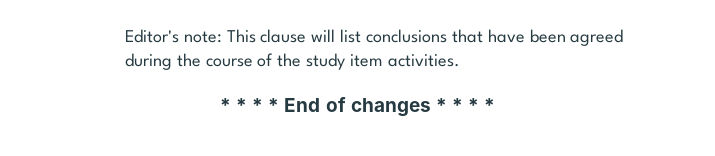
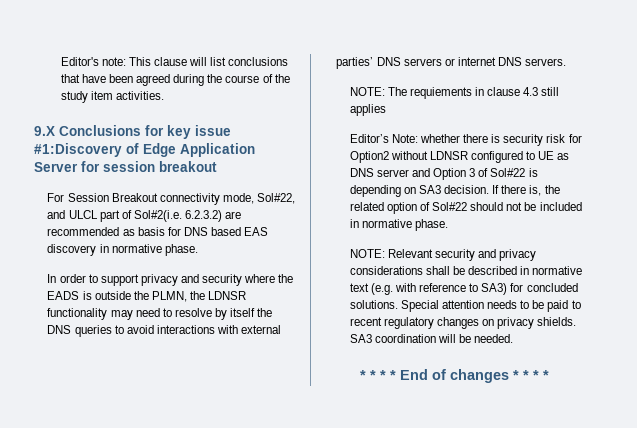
+ 9.X Conclusions for key issue #1:Discovery of Edge Application Server for session breakout
+ For Session Breakout connectivity mode, Sol#22, and ULCL part of Sol#2(i.e. 6.2.3.2) are recommended as basis for DNS based EAS discovery in normative phase.
+ In order to support privacy and security where the EADS is outside the PLMN, the LDNSR functionality may need to resolve by itself the DNS queries to avoid interactions with external parties’ DNS servers or internet DNS servers.
+ NOTE: The requiements in clause 4.3 still applies
+ Editor’s Note: whether there is security risk for Option2 without LDNSR configured to UE as DNS server and Option 3 of Sol#22 is depending on SA3 decision. If there is, the related option of Sol#22 should not be included in normative phase.
+ NOTE: Relevant security and privacy considerations shall be described in normative text (e.g. with reference to SA3) for concluded solutions. Special attention needs to be paid to recent regulatory changes on privacy shields. SA3 coordination will be needed.

